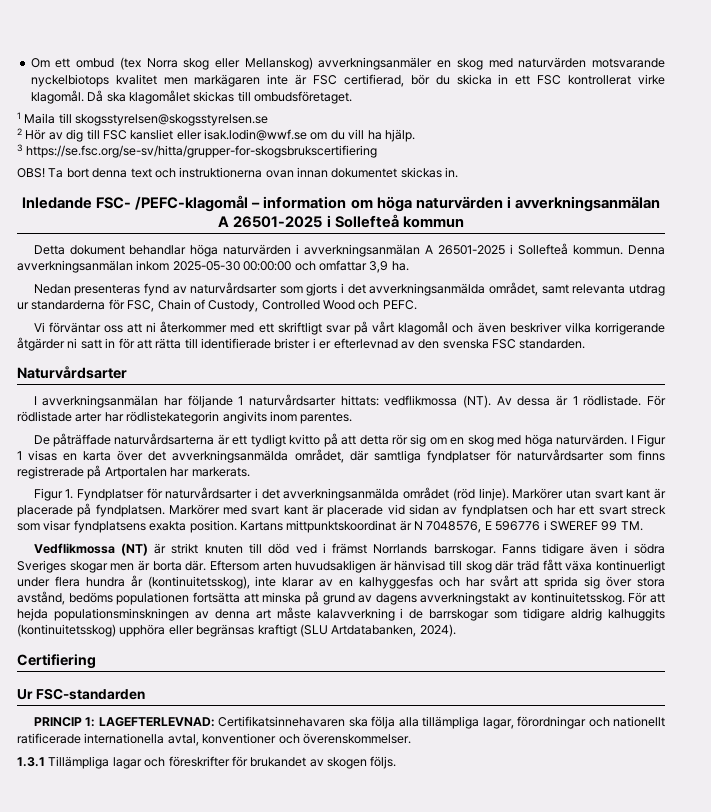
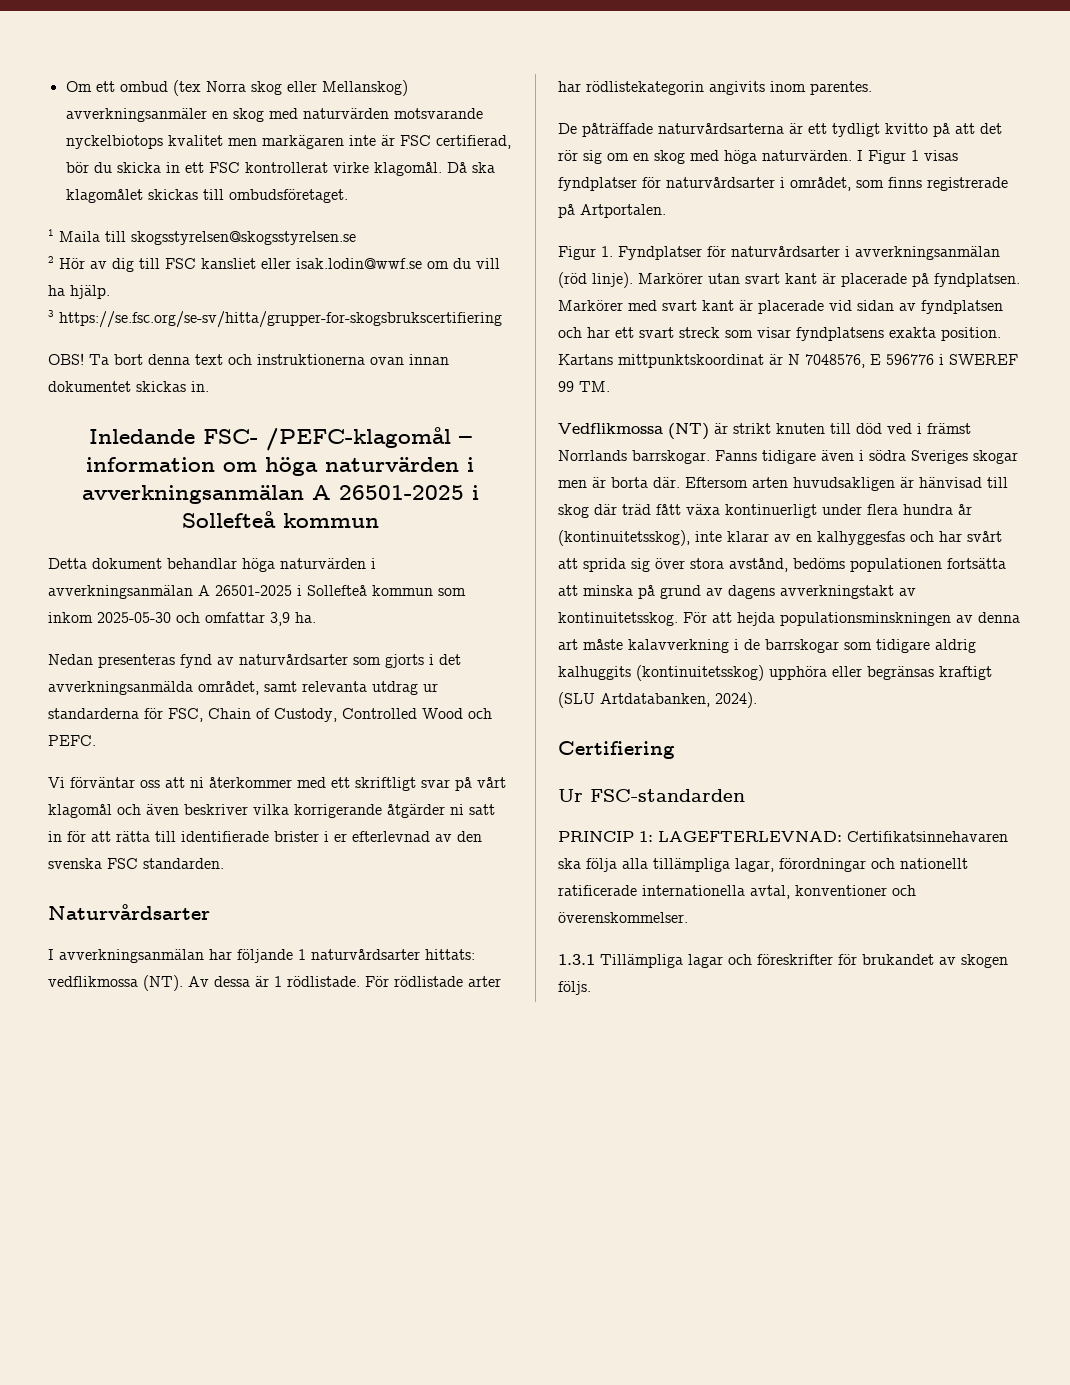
- Detta dokument behandlar höga naturvärden i avverkningsanmälan A 26501-2025 i Sollefteå kommun. Denna avverkningsanmälan inkom 2025-05-30 00:00:00 och omfattar 3,9 ha.
+ Detta dokument behandlar höga naturvärden i avverkningsanmälan A 26501-2025 i Sollefteå kommun som inkom 2025-05-30 och omfattar 3,9 ha.
- De påträffade naturvårdsarterna är ett tydligt kvitto på att detta rör sig om en skog med höga naturvärden.
+ De påträffade naturvårdsarterna är ett tydligt kvitto på att det rör sig om en skog med höga naturvärden.
- I Figur 1 visas en karta över det avverkningsanmälda området, där samtliga fyndplatser för naturvårdsarter som finns registrerade på Artportalen har markerats.
+ I Figur 1 visas fyndplatser för naturvårdsarter i området, som finns registrerade på Artportalen.
- Figur 1. Fyndplatser för naturvårdsarter i det avverkningsanmälda området (röd linje).
+ Figur 1. Fyndplatser för naturvårdsarter i avverkningsanmälan (röd linje).

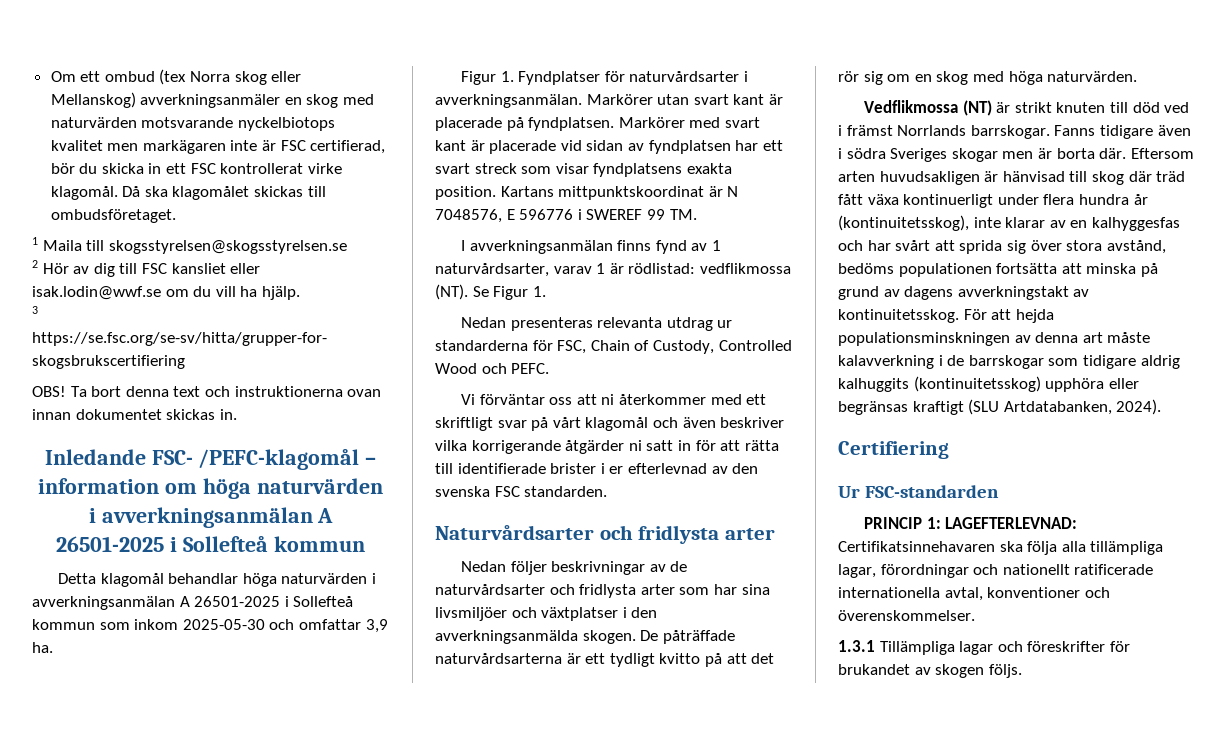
- Detta dokument behandlar höga naturvärden i avverkningsanmälan A 26501-2025 i Sollefteå kommun som inkom 2025-05-30 och omfattar 3,9 ha.
+ Detta klagomål behandlar höga naturvärden i avverkningsanmälan A 26501-2025 i Sollefteå kommun som inkom 2025-05-30 och omfattar 3,9 ha.
- Nedan presenteras fynd av naturvårdsarter som gjorts i det avverkningsanmälda området, samt relevanta utdrag ur standarderna för FSC, Chain of Custody, Controlled Wood och PEFC.
+ Figur 1. Fyndplatser för naturvårdsarter i avverkningsanmälan. Markörer utan svart kant är placerade på fyndplatsen. Markörer med svart kant är placerade vid sidan av fyndplatsen har ett svart streck som visar fyndplatsens exakta position. Kartans mittpunktskoordinat är N 7048576, E 596776 i SWEREF 99 TM.
+ I avverkningsanmälan finns fynd av 1 naturvårdsarter, varav 1 är rödlistad: vedflikmossa (NT). Se Figur 1.
+ Nedan presenteras relevanta utdrag ur standarderna för FSC, Chain of Custody, Controlled Wood och PEFC.
- Naturvårdsarter
- I avverkningsanmälan har följande 1 naturvårdsarter hittats: vedflikmossa (NT). Av dessa är 1 rödlistade. För rödlistade arter har rödlistekategorin angivits inom parentes.
- De påträffade naturvårdsarterna är ett tydligt kvitto på att det rör sig om en skog med höga naturvärden. I Figur 1 visas fyndplatser för naturvårdsarter i området, som finns registrerade på Artportalen.
- Figur 1. Fyndplatser för naturvårdsarter i avverkningsanmälan (röd linje). Markörer utan svart kant är placerade på fyndplatsen. Markörer med svart kant är placerade vid sidan av fyndplatsen och har ett svart streck som visar fyndplatsens exakta position. Kartans mittpunktskoordinat är N 7048576, E 596776 i SWEREF 99 TM.
+ Naturvårdsarter och fridlysta arter
+ Nedan följer beskrivningar av de naturvårdsarter och fridlysta arter som har sina livsmiljöer och växtplatser i den avverkningsanmälda skogen. De påträffade naturvårdsarterna är ett tydligt kvitto på att det rör sig om en skog med höga naturvärden.

